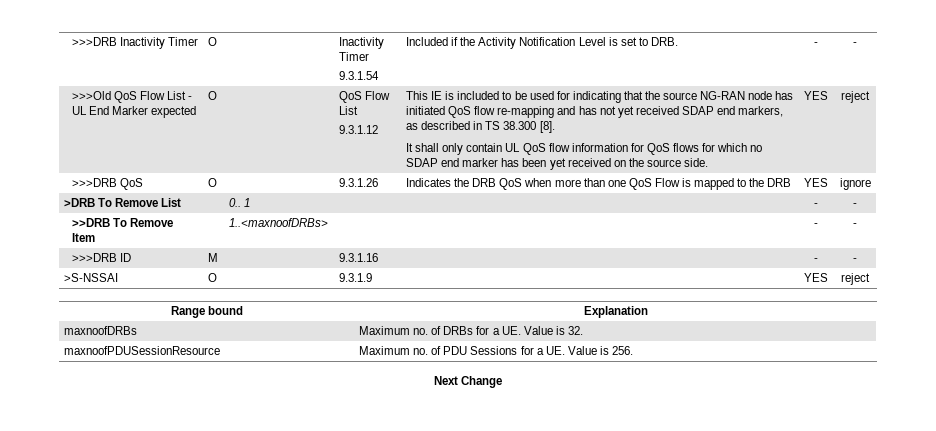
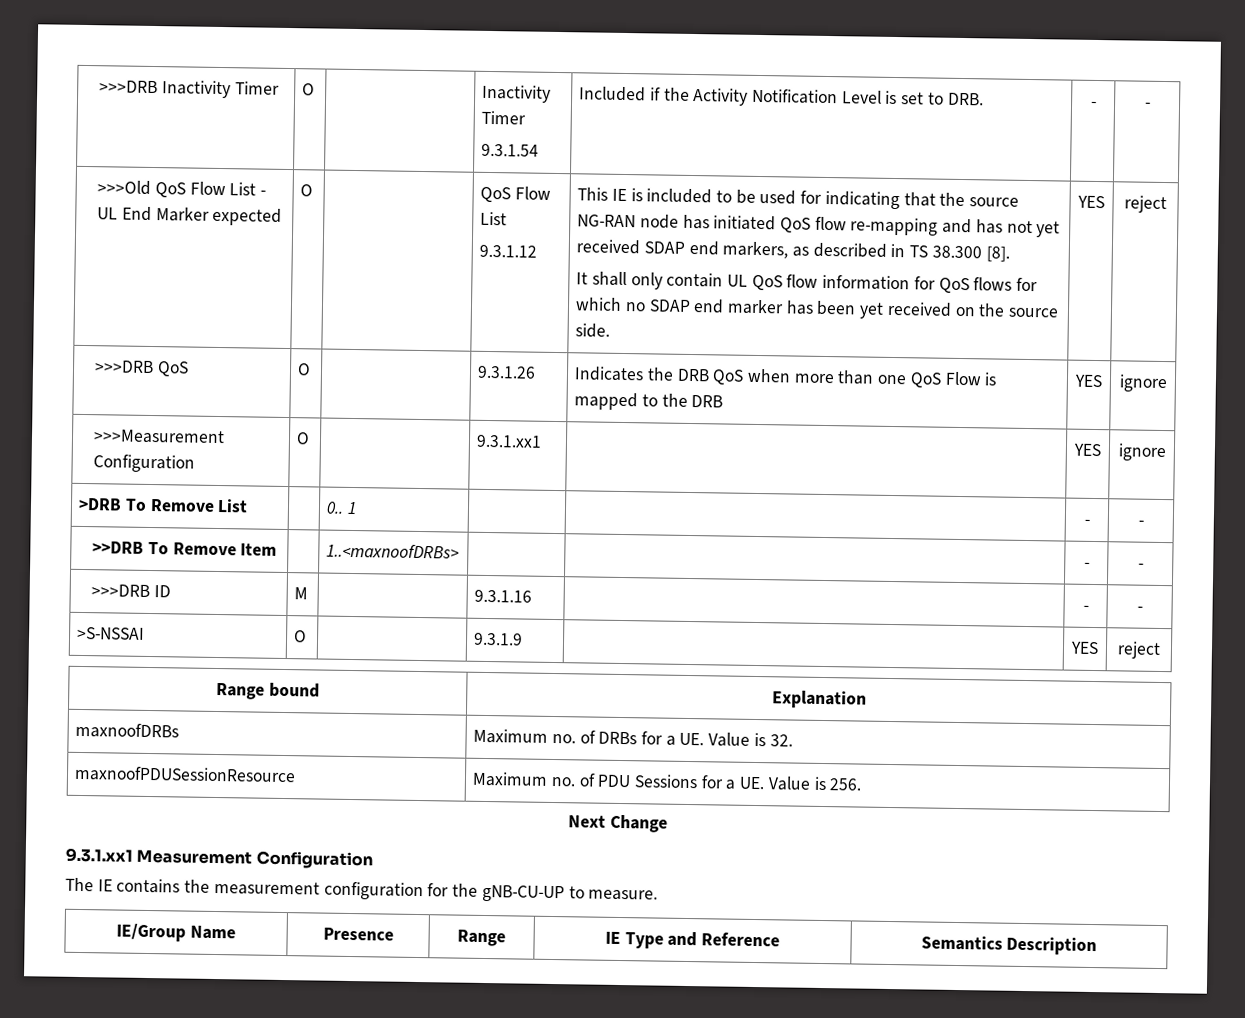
+ >>>Measurement Configuration | O | | 9.3.1.xx1 | | YES | ignore
+ 9.3.1.xx1 Measurement Configuration
+ The IE contains the measurement configuration for the gNB-CU-UP to measure.
+ IE/Group Name | Presence | Range | IE Type and Reference | Semantics Description

